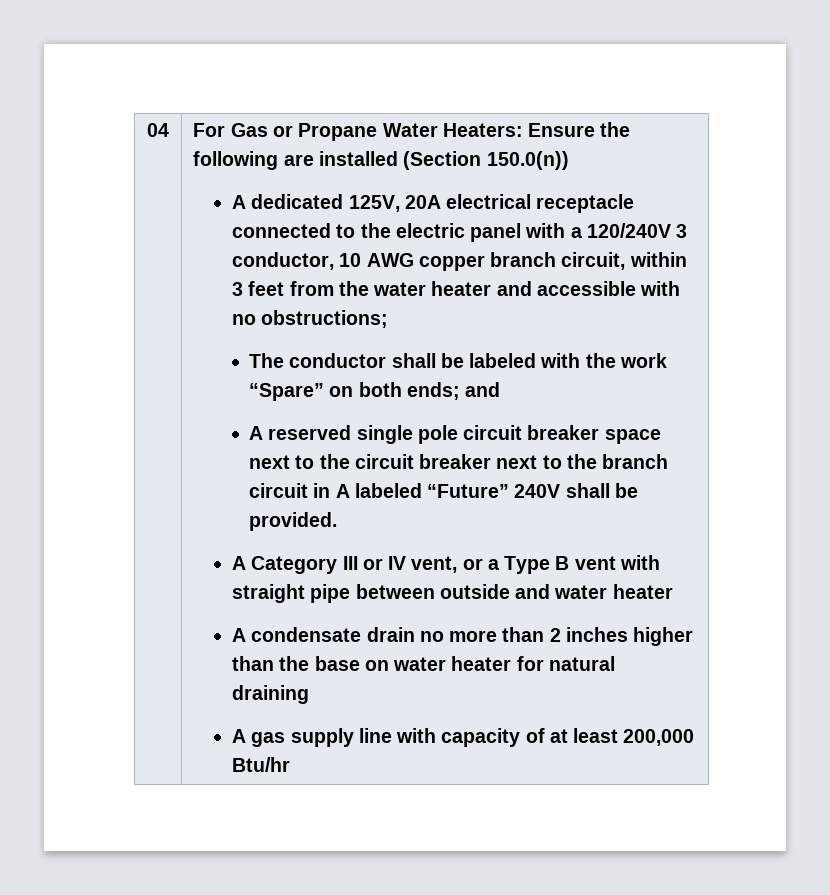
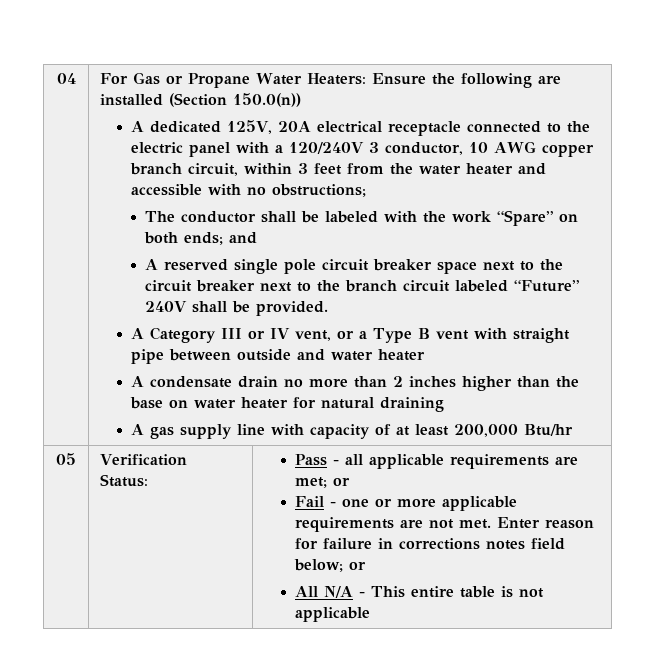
- A reserved single pole circuit breaker space next to the circuit breaker next to the branch circuit in A labeled “Future” 240V shall be provided.
+ A reserved single pole circuit breaker space next to the circuit breaker next to the branch circuit labeled “Future” 240V shall be provided.
+ 05 | Verification Status: | Pass - all applicable requirements are met; or
+ Fail - one or more applicable requirements are not met. Enter reason for failure in corrections notes field below; or
+ All N/A - This entire table is not applicable

